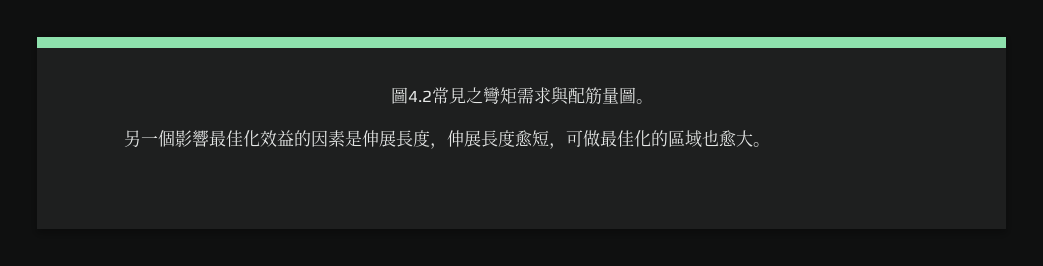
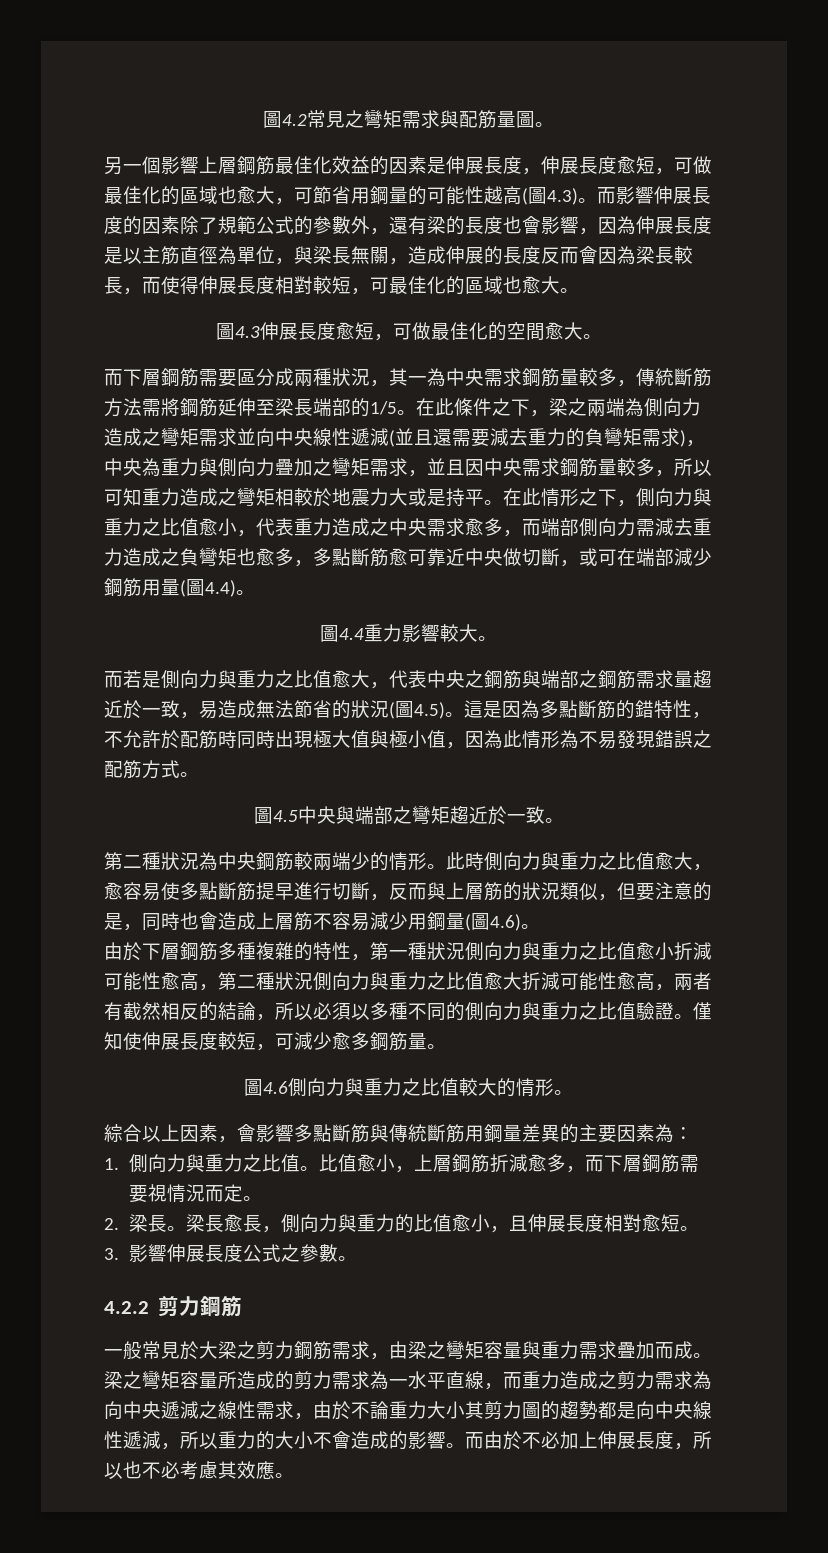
- 另一個影響最佳化效益的因素是伸展長度，伸展長度愈短，可做最佳化的區域也愈大。
+ 另一個影響上層鋼筋最佳化效益的因素是伸展長度，伸展長度愈短，可做最佳化的區域也愈大，可節省用鋼量的可能性越高(圖4.3)。而影響伸展長度的因素除了規範公式的參數外，還有梁的長度也會影響，因為伸展長度是以主筋直徑為單位，與梁長無關，造成伸展的長度反而會因為梁長較長，而使得伸展長度相對較短，可最佳化的區域也愈大。
+ 圖4.3伸展長度愈短，可做最佳化的空間愈大。
+ 而下層鋼筋需要區分成兩種狀況，其一為中央需求鋼筋量較多，傳統斷筋方法需將鋼筋延伸至梁長端部的1/5。在此條件之下，梁之兩端為側向力造成之彎矩需求並向中央線性遞減(並且還需要減去重力的負彎矩需求)，中央為重力與側向力疊加之彎矩需求，並且因中央需求鋼筋量較多，所以可知重力造成之彎矩相較於地震力大或是持平。在此情形之下，側向力與重力之比值愈小，代表重力造成之中央需求愈多，而端部側向力需減去重力造成之負彎矩也愈多，多點斷筋愈可靠近中央做切斷，或可在端部減少鋼筋用量(圖4.4)。
+ 圖4.4重力影響較大。
+ 而若是側向力與重力之比值愈大，代表中央之鋼筋與端部之鋼筋需求量趨近於一致，易造成無法節省的狀況(圖4.5)。這是因為多點斷筋的錯特性，不允許於配筋時同時出現極大值與極小值，因為此情形為不易發現錯誤之配筋方式。
+ 圖4.5中央與端部之彎矩趨近於一致。
+ 第二種狀況為中央鋼筋較兩端少的情形。此時側向力與重力之比值愈大，愈容易使多點斷筋提早進行切斷，反而與上層筋的狀況類似，但要注意的是，同時也會造成上層筋不容易減少用鋼量(圖4.6)。
+ 由於下層鋼筋多種複雜的特性，第一種狀況側向力與重力之比值愈小折減可能性愈高，第二種狀況側向力與重力之比值愈大折減可能性愈高，兩者有截然相反的結論，所以必須以多種不同的側向力與重力之比值驗證。僅知使伸展長度較短，可減少愈多鋼筋量。
+ 圖4.6側向力與重力之比值較大的情形。
+ 綜合以上因素，會影響多點斷筋與傳統斷筋用鋼量差異的主要因素為：
+ 1.側向力與重力之比值。比值愈小，上層鋼筋折減愈多，而下層鋼筋需要視情況而定。
+ 2.梁長。梁長愈長，側向力與重力的比值愈小，且伸展長度相對愈短。
+ 3.影響伸展長度公式之參數。
+ 4.2.2剪力鋼筋
+ 一般常見於大梁之剪力鋼筋需求，由梁之彎矩容量與重力需求疊加而成。梁之彎矩容量所造成的剪力需求為一水平直線，而重力造成之剪力需求為向中央遞減之線性需求，由於不論重力大小其剪力圖的趨勢都是向中央線性遞減，所以重力的大小不會造成的影響。而由於不必加上伸展長度，所以也不必考慮其效應。

